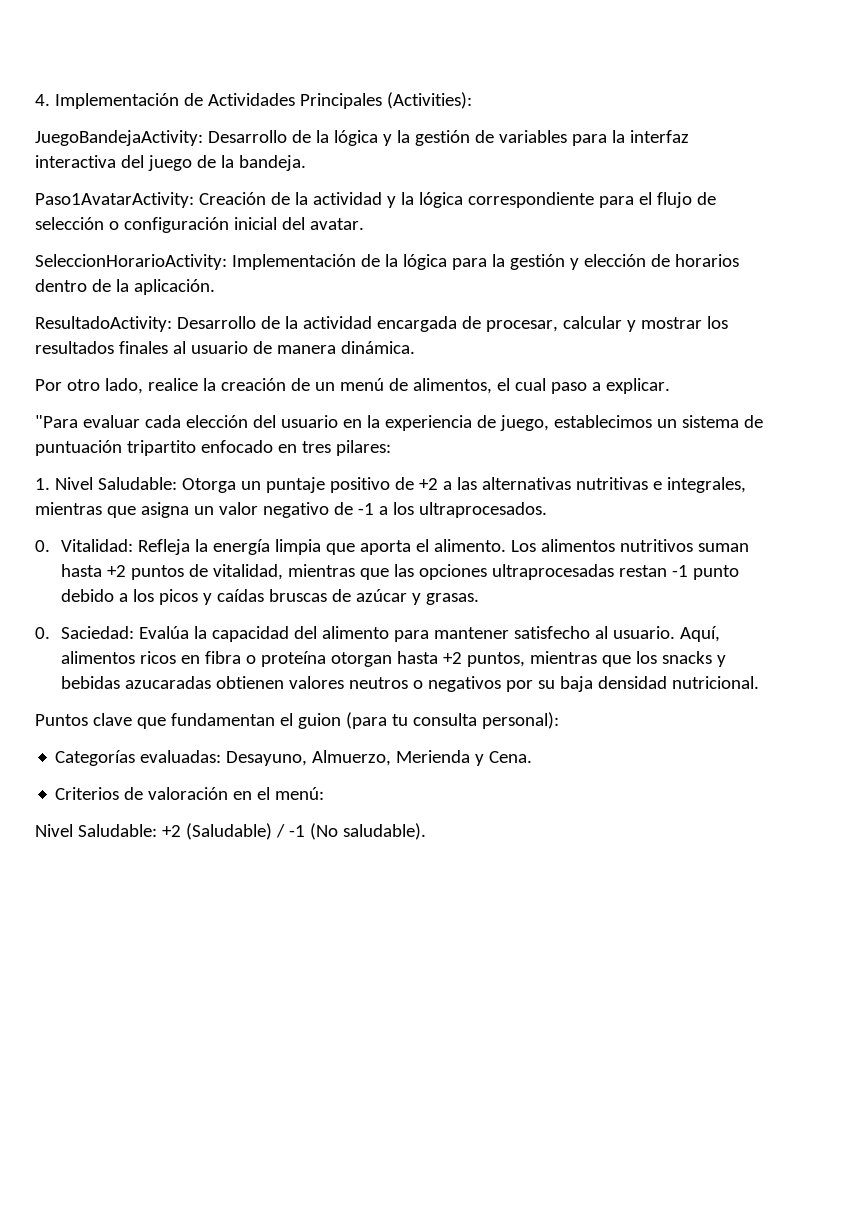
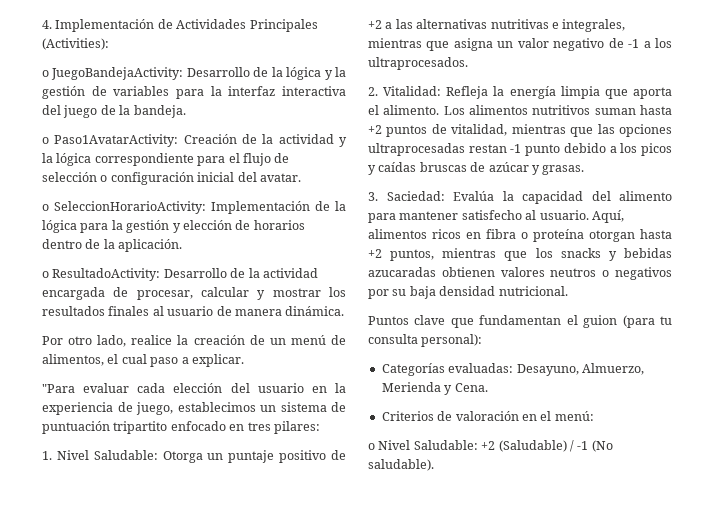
- JuegoBandejaActivity: Desarrollo de la lógica y la gestión de variables para la interfaz interactiva del juego de la bandeja.
+ o JuegoBandejaActivity: Desarrollo de la lógica y la gestión de variables para la interfaz interactiva del juego de la bandeja.
- Paso1AvatarActivity: Creación de la actividad y la lógica correspondiente para el flujo de selección o configuración inicial del avatar.
+ o Paso1AvatarActivity: Creación de la actividad y la lógica correspondiente para el flujo de selección o configuración inicial del avatar.
- SeleccionHorarioActivity: Implementación de la lógica para la gestión y elección de horarios dentro de la aplicación.
+ o SeleccionHorarioActivity: Implementación de la lógica para la gestión y elección de horarios dentro de la aplicación.
- ResultadoActivity: Desarrollo de la actividad encargada de procesar, calcular y mostrar los resultados finales al usuario de manera dinámica.
+ o ResultadoActivity: Desarrollo de la actividad encargada de procesar, calcular y mostrar los resultados finales al usuario de manera dinámica.
- 0. Vitalidad: Refleja la energía limpia que aporta el alimento.
+ 2. Vitalidad: Refleja la energía limpia que aporta el alimento.
- 0. Saciedad: Evalúa la capacidad del alimento para mantener satisfecho al usuario.
+ 3. Saciedad: Evalúa la capacidad del alimento para mantener satisfecho al usuario.
- Nivel Saludable: +2 (Saludable) / -1 (No saludable).
+ o Nivel Saludable: +2 (Saludable) / -1 (No saludable).

